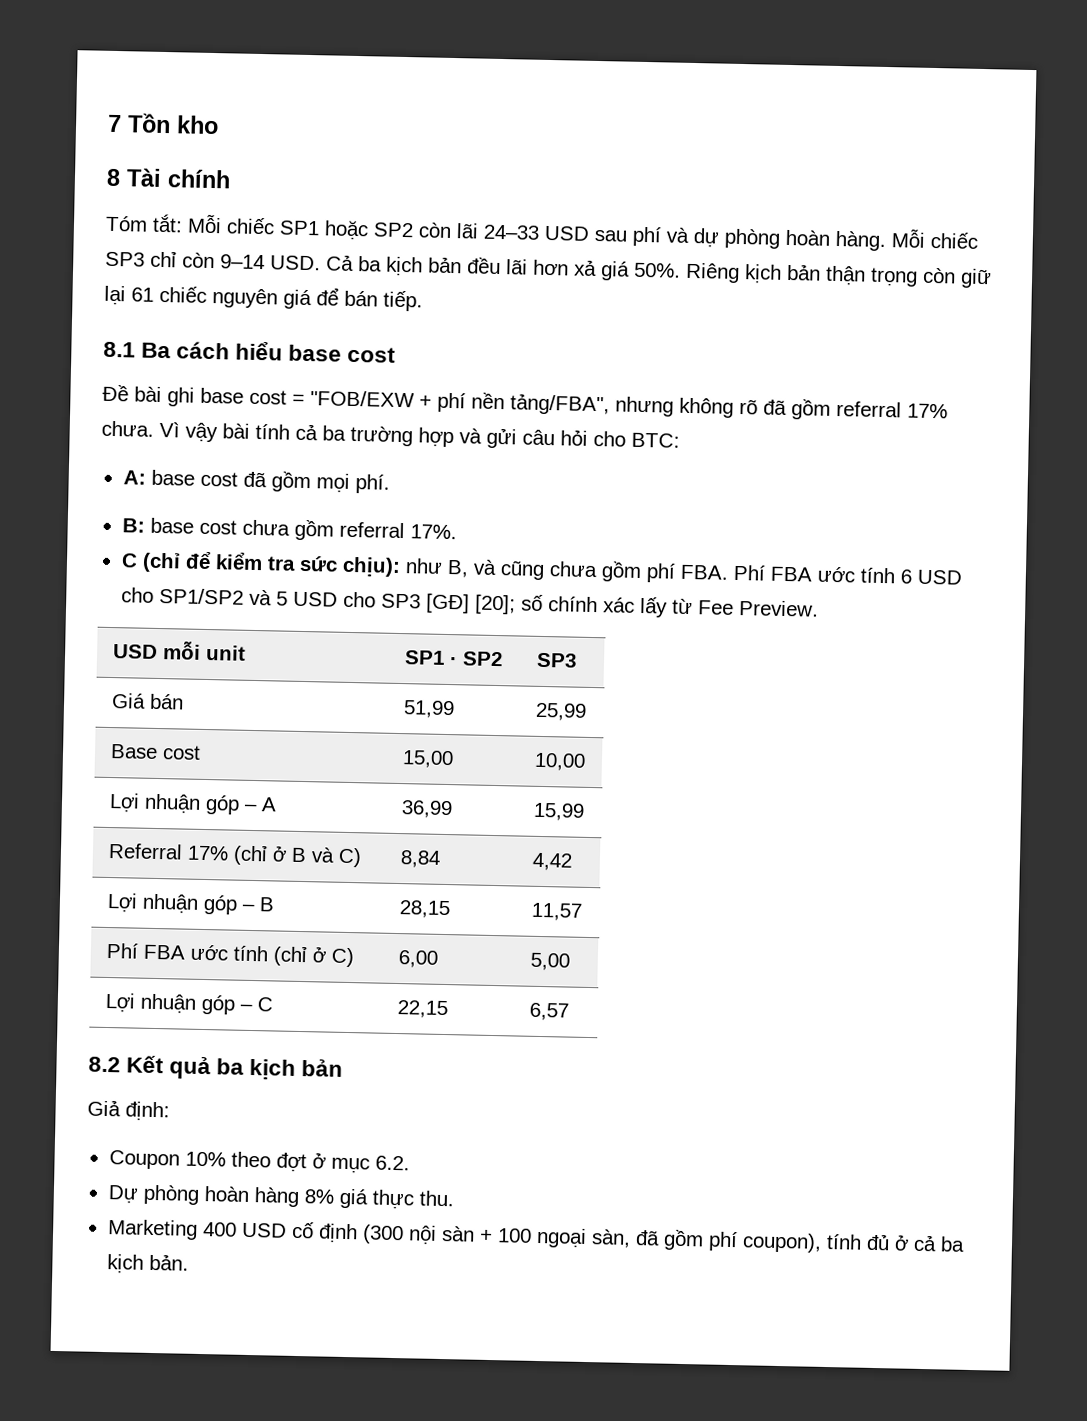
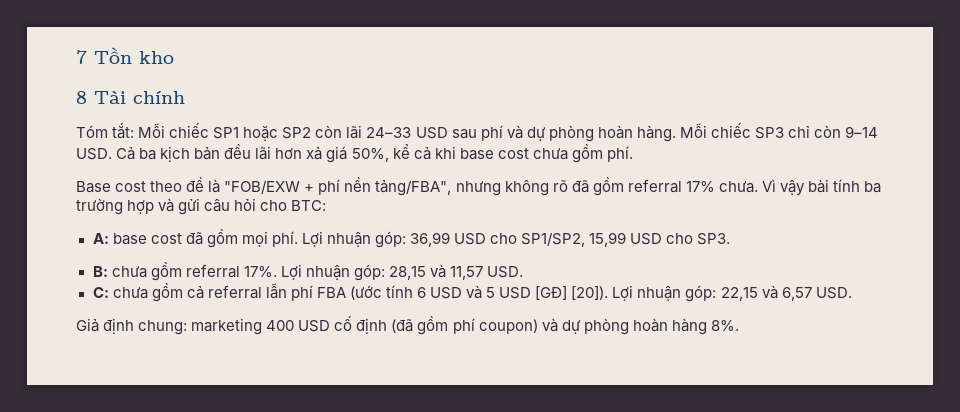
- Mỗi chiếc SP3 chỉ còn 9–14 USD. Cả ba kịch bản đều lãi hơn xả giá 50%. Riêng kịch bản thận trọng còn giữ lại 61 chiếc nguyên giá để bán tiếp.
- 8.1 Ba cách hiểu base cost
- Đề bài ghi base cost = "FOB/EXW + phí nền tảng/FBA", nhưng không rõ đã gồm referral 17% chưa.
+ Mỗi chiếc SP3 chỉ còn 9–14 USD. Cả ba kịch bản đều lãi hơn xả giá 50%, kể cả khi base cost chưa gồm phí.
+ Base cost theo đề là "FOB/EXW + phí nền tảng/FBA", nhưng không rõ đã gồm referral 17% chưa.
- Vì vậy bài tính cả ba trường hợp và gửi câu hỏi cho BTC:
+ Vì vậy bài tính ba trường hợp và gửi câu hỏi cho BTC:
+ Lợi nhuận góp: 36,99 USD cho SP1/SP2, 15,99 USD cho SP3.
- B: base cost chưa gồm referral 17%.
- C (chỉ để kiểm tra sức chịu): như B, và cũng chưa gồm phí FBA. Phí FBA ước tính 6 USD cho SP1/SP2 và 5 USD cho SP3 [GĐ] [20]; số chính xác lấy từ Fee Preview.
- USD mỗi unit | SP1 · SP2 | SP3
- Giá bán | 51,99 | 25,99
- Base cost | 15,00 | 10,00
- Lợi nhuận góp – A | 36,99 | 15,99
- Referral 17% (chỉ ở B và C) | 8,84 | 4,42
- Lợi nhuận góp – B | 28,15 | 11,57
- Phí FBA ước tính (chỉ ở C) | 6,00 | 5,00
- Lợi nhuận góp – C | 22,15 | 6,57
- 8.2 Kết quả ba kịch bản
- Giả định:
- Coupon 10% theo đợt ở mục 6.2.
- Dự phòng hoàn hàng 8% giá thực thu.
- Marketing 400 USD cố định (300 nội sàn + 100 ngoại sàn, đã gồm phí coupon), tính đủ ở cả ba kịch bản.
+ B: chưa gồm referral 17%. Lợi nhuận góp: 28,15 và 11,57 USD.
+ C: chưa gồm cả referral lẫn phí FBA (ước tính 6 USD và 5 USD [GĐ] [20]). Lợi nhuận góp: 22,15 và 6,57 USD.
+ Giả định chung: marketing 400 USD cố định (đã gồm phí coupon) và dự phòng hoàn hàng 8%.

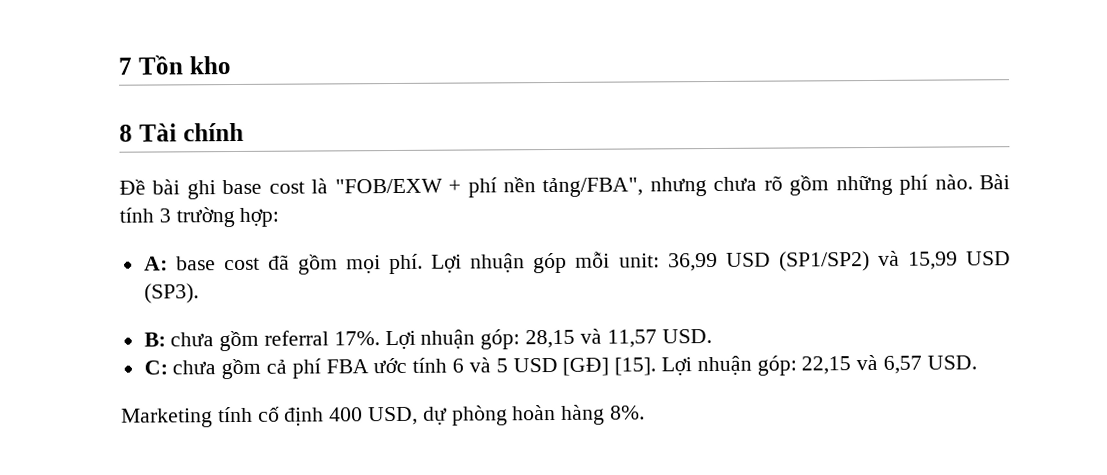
- Tóm tắt: Mỗi chiếc SP1 hoặc SP2 còn lãi 24–33 USD sau phí và dự phòng hoàn hàng. Mỗi chiếc SP3 chỉ còn 9–14 USD. Cả ba kịch bản đều lãi hơn xả giá 50%, kể cả khi base cost chưa gồm phí.
- Base cost theo đề là "FOB/EXW + phí nền tảng/FBA", nhưng không rõ đã gồm referral 17% chưa. Vì vậy bài tính ba trường hợp và gửi câu hỏi cho BTC:
+ Đề bài ghi base cost là "FOB/EXW + phí nền tảng/FBA", nhưng chưa rõ gồm những phí nào. Bài tính 3 trường hợp:
- Lợi nhuận góp: 36,99 USD cho SP1/SP2, 15,99 USD cho SP3.
+ Lợi nhuận góp mỗi unit: 36,99 USD (SP1/SP2) và 15,99 USD (SP3).
- C: chưa gồm cả referral lẫn phí FBA (ước tính 6 USD và 5 USD [GĐ] [20]).
+ C: chưa gồm cả phí FBA ước tính 6 và 5 USD [GĐ] [15].
- Giả định chung: marketing 400 USD cố định (đã gồm phí coupon) và dự phòng hoàn hàng 8%.
+ Marketing tính cố định 400 USD, dự phòng hoàn hàng 8%.

